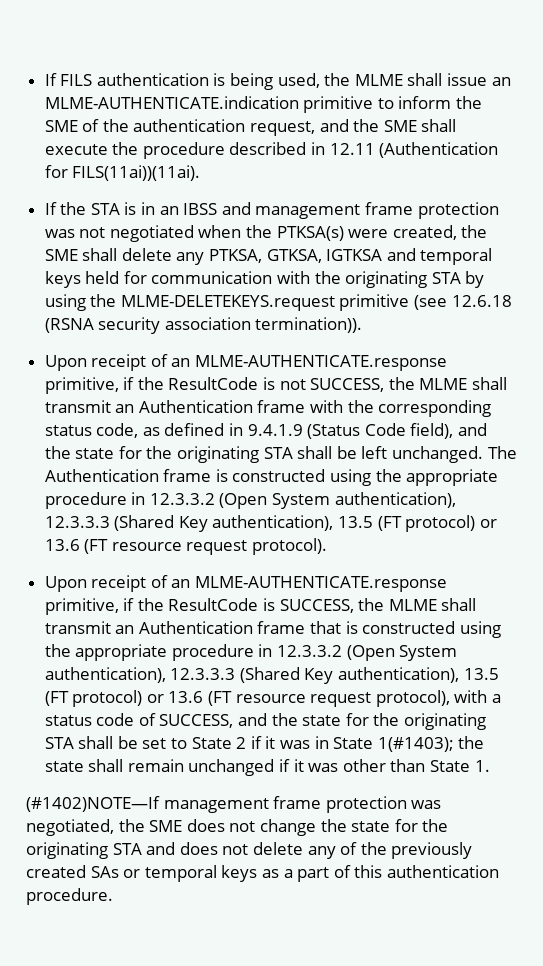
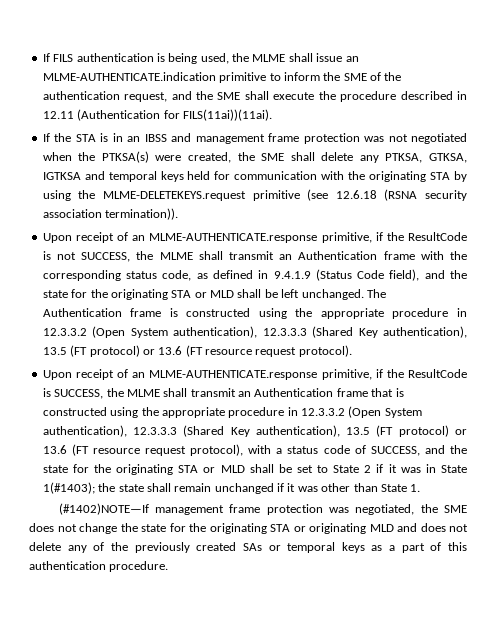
- Upon receipt of an MLME-AUTHENTICATE.response primitive, if the ResultCode is not SUCCESS, the MLME shall transmit an Authentication frame with the corresponding status code, as defined in 9.4.1.9 (Status Code field), and the state for the originating STA shall be left unchanged.
+ Upon receipt of an MLME-AUTHENTICATE.response primitive, if the ResultCode is not SUCCESS, the MLME shall transmit an Authentication frame with the corresponding status code, as defined in 9.4.1.9 (Status Code field), and the state for the originating STA or MLD shall be left unchanged.
- Upon receipt of an MLME-AUTHENTICATE.response primitive, if the ResultCode is SUCCESS, the MLME shall transmit an Authentication frame that is constructed using the appropriate procedure in 12.3.3.2 (Open System authentication), 12.3.3.3 (Shared Key authentication), 13.5 (FT protocol) or 13.6 (FT resource request protocol), with a status code of SUCCESS, and the state for the originating STA shall be set to State 2 if it was in State 1(#1403);
+ Upon receipt of an MLME-AUTHENTICATE.response primitive, if the ResultCode is SUCCESS, the MLME shall transmit an Authentication frame that is constructed using the appropriate procedure in 12.3.3.2 (Open System authentication), 12.3.3.3 (Shared Key authentication), 13.5 (FT protocol) or 13.6 (FT resource request protocol), with a status code of SUCCESS, and the state for the originating STA or MLD shall be set to State 2 if it was in State 1(#1403);
- (#1402)NOTE—If management frame protection was negotiated, the SME does not change the state for the originating STA and does not delete any of the previously created SAs or temporal keys as a part of this authentication procedure.
+ (#1402)NOTE—If management frame protection was negotiated, the SME does not change the state for the originating STA or originating MLD and does not delete any of the previously created SAs or temporal keys as a part of this authentication procedure.

